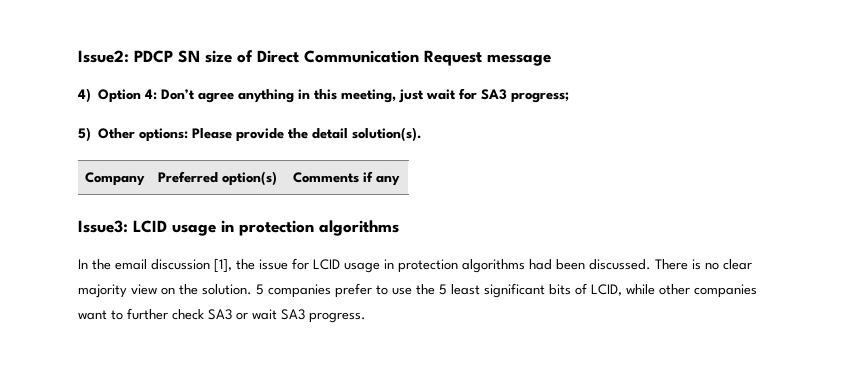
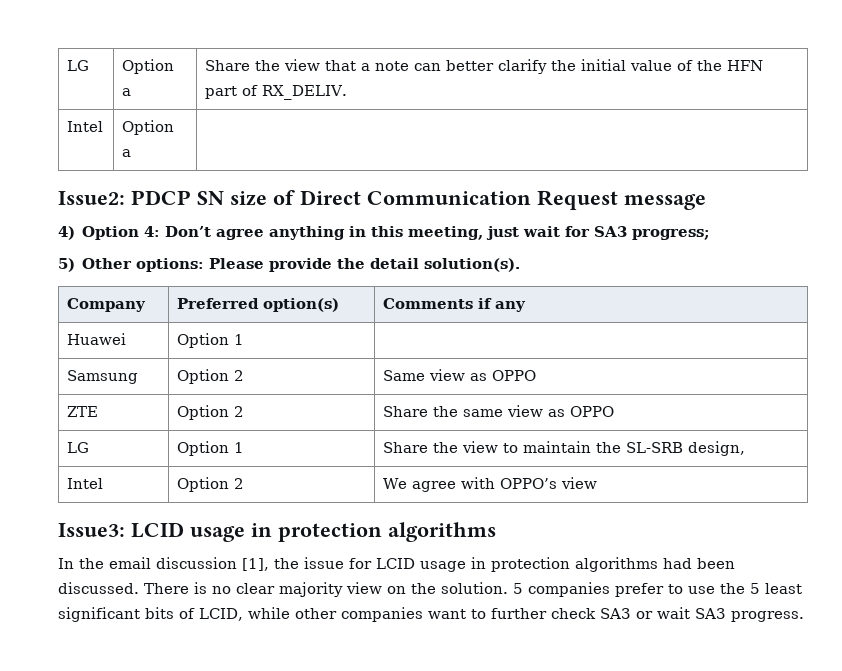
+ LG | Option a | Share the view that a note can better clarify the initial value of the HFN part of RX_DELIV.
+ Intel | Option a |
+ Huawei | Option 1 |
+ Samsung | Option 2 | Same view as OPPO
+ ZTE | Option 2 | Share the same view as OPPO
+ LG | Option 1 | Share the view to maintain the SL-SRB design,
+ Intel | Option 2 | We agree with OPPO’s view

